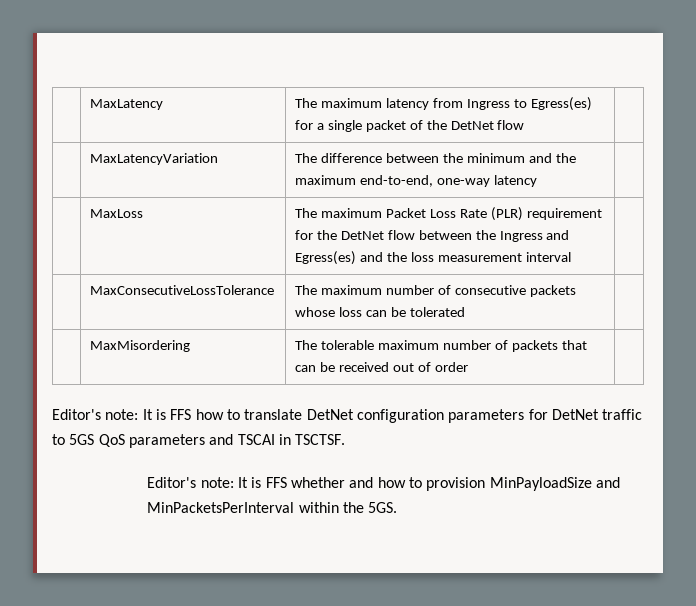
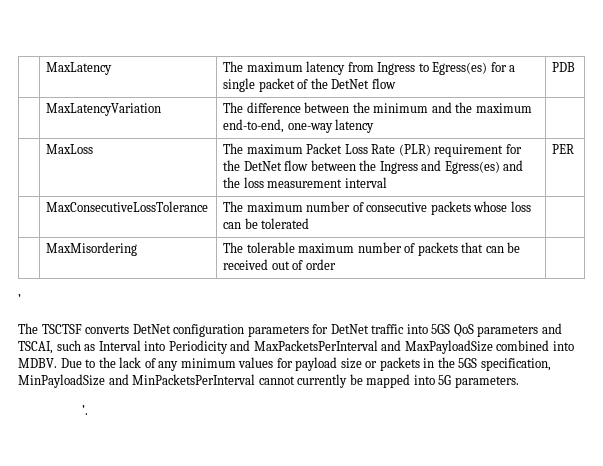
- | MaxLatency | The maximum latency from Ingress to Egress(es) for a single packet of the DetNet flow |
+ | MaxLatency | The maximum latency from Ingress to Egress(es) for a single packet of the DetNet flow | PDB
- | MaxLoss | The maximum Packet Loss Rate (PLR) requirement for the DetNet flow between the Ingress and Egress(es) and the loss measurement interval |
+ | MaxLoss | The maximum Packet Loss Rate (PLR) requirement for the DetNet flow between the Ingress and Egress(es) and the loss measurement interval | PER
- Editor's note: It is FFS how to translate DetNet configuration parameters for DetNet traffic to 5GS QoS parameters and TSCAI in TSCTSF.
- Editor's note: It is FFS whether and how to provision MinPayloadSize and MinPacketsPerInterval within the 5GS.
+ ’
+ The TSCTSF converts DetNet configuration parameters for DetNet traffic into 5GS QoS parameters and TSCAI, such as Interval into Periodicity and MaxPacketsPerInterval and MaxPayloadSize combined into MDBV. Due to the lack of any minimum values for payload size or packets in the 5GS specification, MinPayloadSize and MinPacketsPerInterval cannot currently be mapped into 5G parameters.
+ ’.

